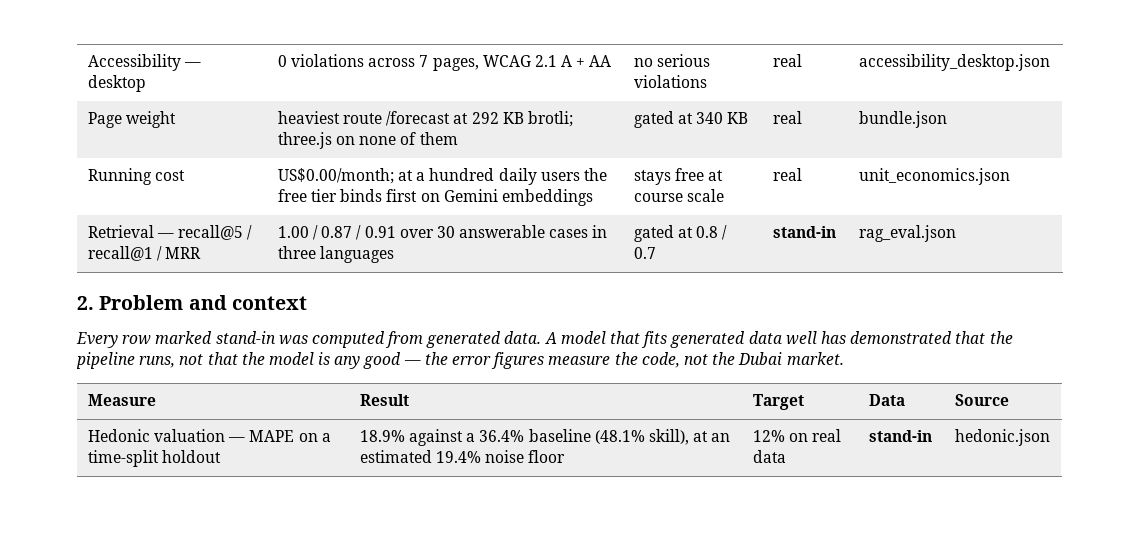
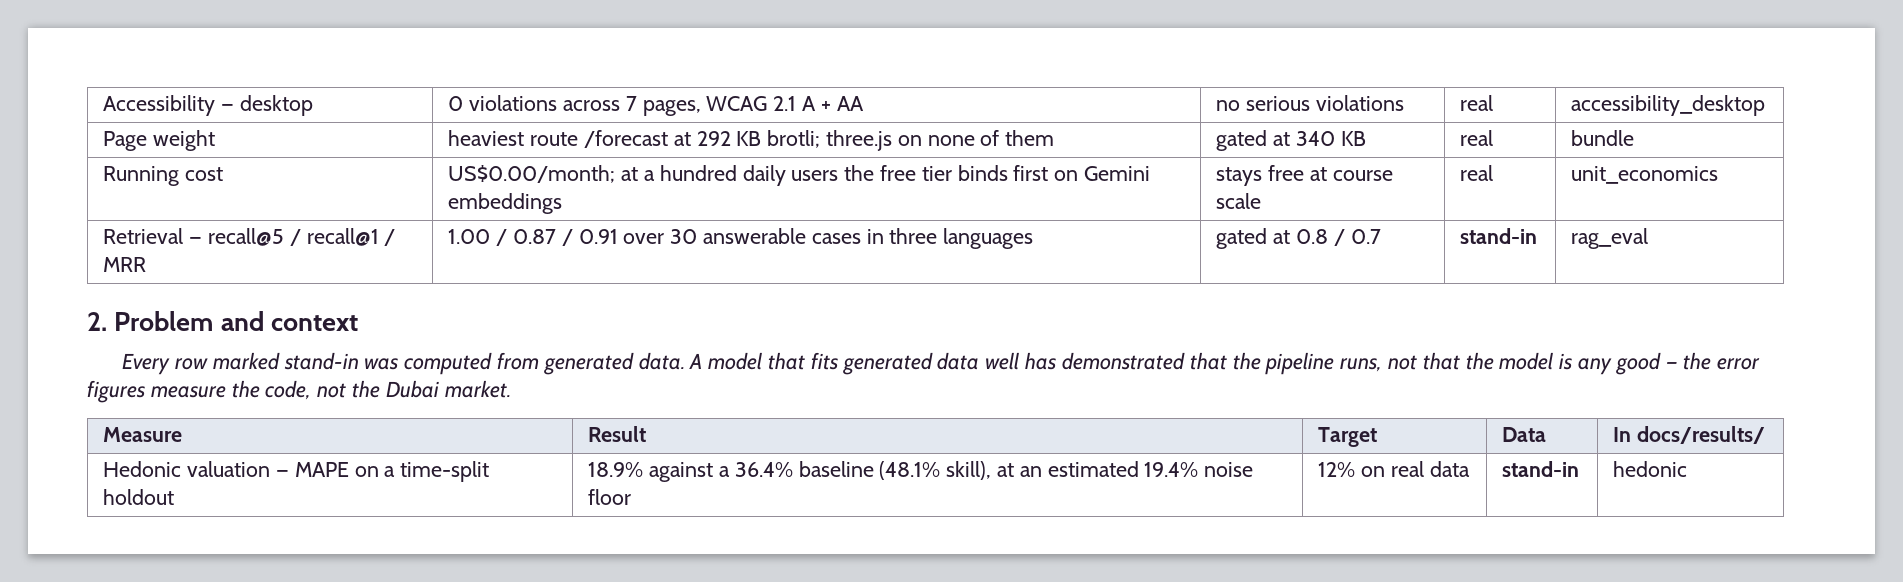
- Accessibility — desktop | 0 violations across 7 pages, WCAG 2.1 A + AA | no serious violations | real | accessibility_desktop.json
+ Accessibility — desktop | 0 violations across 7 pages, WCAG 2.1 A + AA | no serious violations | real | accessibility_desktop
- Page weight | heaviest route /forecast at 292 KB brotli; three.js on none of them | gated at 340 KB | real | bundle.json
+ Page weight | heaviest route /forecast at 292 KB brotli; three.js on none of them | gated at 340 KB | real | bundle
- Running cost | US$0.00/month; at a hundred daily users the free tier binds first on Gemini embeddings | stays free at course scale | real | unit_economics.json
+ Running cost | US$0.00/month; at a hundred daily users the free tier binds first on Gemini embeddings | stays free at course scale | real | unit_economics
- Retrieval — recall@5 / recall@1 / MRR | 1.00 / 0.87 / 0.91 over 30 answerable cases in three languages | gated at 0.8 / 0.7 | stand-in | rag_eval.json
+ Retrieval — recall@5 / recall@1 / MRR | 1.00 / 0.87 / 0.91 over 30 answerable cases in three languages | gated at 0.8 / 0.7 | stand-in | rag_eval
- Measure | Result | Target | Data | Source
+ Measure | Result | Target | Data | In docs/results/
- Hedonic valuation — MAPE on a time-split holdout | 18.9% against a 36.4% baseline (48.1% skill), at an estimated 19.4% noise floor | 12% on real data | stand-in | hedonic.json
+ Hedonic valuation — MAPE on a time-split holdout | 18.9% against a 36.4% baseline (48.1% skill), at an estimated 19.4% noise floor | 12% on real data | stand-in | hedonic

